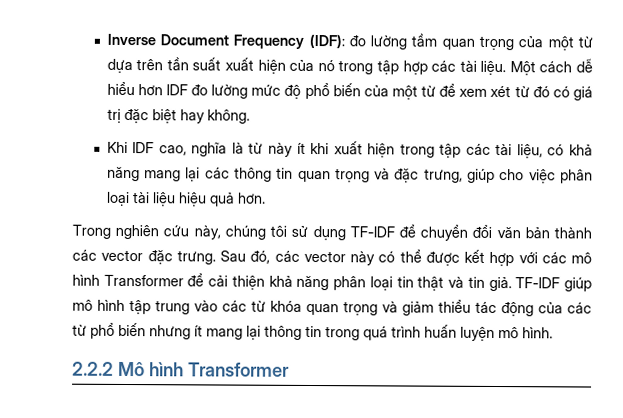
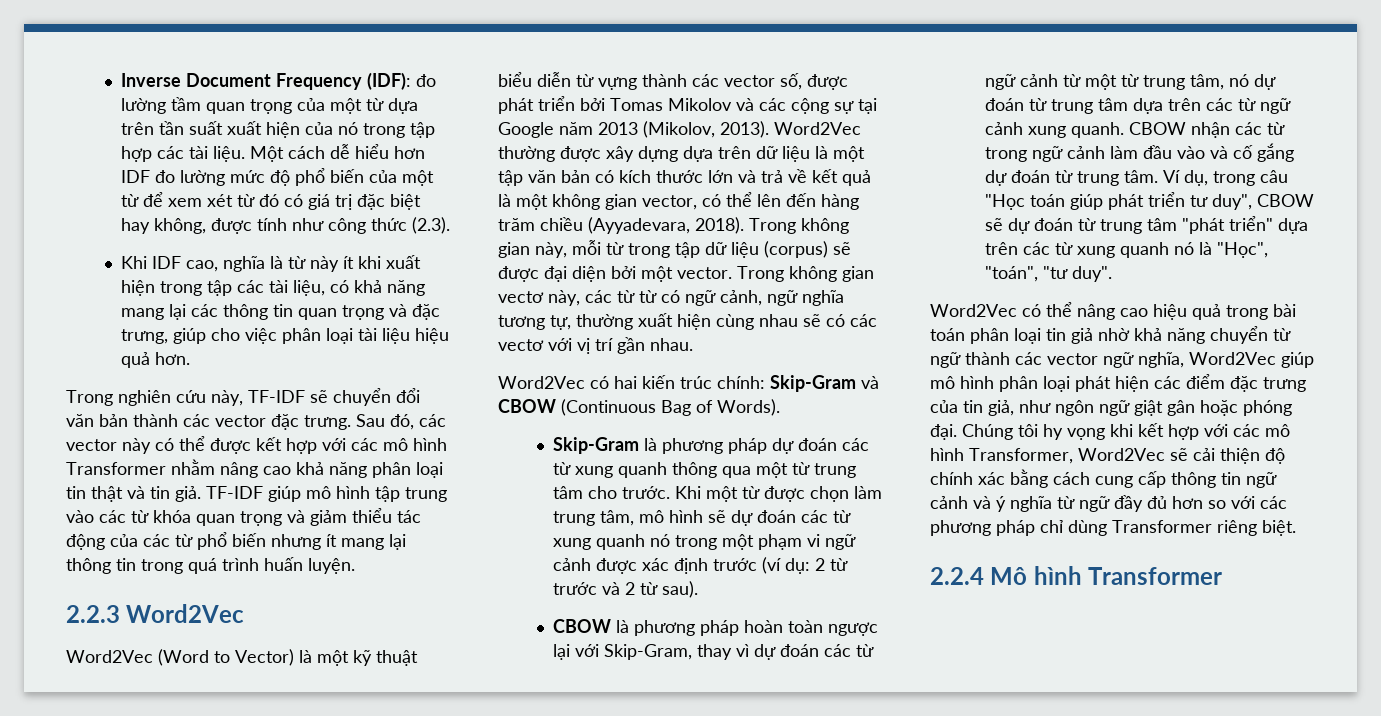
- Một cách dễ hiểu hơn IDF đo lường mức độ phổ biến của một từ để xem xét từ đó có giá trị đặc biệt hay không.
+ Một cách dễ hiểu hơn IDF đo lường mức độ phổ biến của một từ để xem xét từ đó có giá trị đặc biệt hay không, được tính như công thức (2.3).
- Trong nghiên cứu này, chúng tôi sử dụng TF-IDF để chuyển đổi văn bản thành các vector đặc trưng.
+ Trong nghiên cứu này, TF-IDF sẽ chuyển đổi văn bản thành các vector đặc trưng.
- Sau đó, các vector này có thể được kết hợp với các mô hình Transformer để cải thiện khả năng phân loại tin thật và tin giả.
+ Sau đó, các vector này có thể được kết hợp với các mô hình Transformer nhằm nâng cao khả năng phân loại tin thật và tin giả.
- TF-IDF giúp mô hình tập trung vào các từ khóa quan trọng và giảm thiểu tác động của các từ phổ biến nhưng ít mang lại thông tin trong quá trình huấn luyện mô hình.
- 2.2.2 Mô hình Transformer
+ TF-IDF giúp mô hình tập trung vào các từ khóa quan trọng và giảm thiểu tác động của các từ phổ biến nhưng ít mang lại thông tin trong quá trình huấn luyện.
+ 2.2.3 Word2Vec
+ Word2Vec (Word to Vector) là một kỹ thuật biểu diễn từ vựng thành các vector số, được phát triển bởi Tomas Mikolov và các cộng sự tại Google năm 2013 (Mikolov, 2013). Word2Vec thường được xây dựng dựa trên dữ liệu là một tập văn bản có kích thước lớn và trả về kết quả là một không gian vector, có thể lên đến hàng trăm chiều (Ayyadevara, 2018). Trong không gian này, mỗi từ trong tập dữ liệu (corpus) sẽ được đại diện bởi một vector. Trong không gian vectơ này, các từ từ có ngữ cảnh, ngữ nghĩa tương tự, thường xuất hiện cùng nhau sẽ có các vectơ với vị trí gần nhau.
+ Word2Vec có hai kiến trúc chính: Skip-Gram và CBOW (Continuous Bag of Words).
+ Skip-Gram là phương pháp dự đoán các từ xung quanh thông qua một từ trung tâm cho trước. Khi một từ được chọn làm trung tâm, mô hình sẽ dự đoán các từ xung quanh nó trong một phạm vi ngữ cảnh được xác định trước (ví dụ: 2 từ trước và 2 từ sau).
+ CBOW là phương pháp hoàn toàn ngược lại với Skip-Gram, thay vì dự đoán các từ ngữ cảnh từ một từ trung tâm, nó dự đoán từ trung tâm dựa trên các từ ngữ cảnh xung quanh. CBOW nhận các từ trong ngữ cảnh làm đầu vào và cố gắng dự đoán từ trung tâm. Ví dụ, trong câu "Học toán giúp phát triển tư duy", CBOW sẽ dự đoán từ trung tâm "phát triển" dựa trên các từ xung quanh nó là "Học", "toán", "tư duy".
+ Word2Vec có thể nâng cao hiệu quả trong bài toán phân loại tin giả nhờ khả năng chuyển từ ngữ thành các vector ngữ nghĩa, Word2Vec giúp mô hình phân loại phát hiện các điểm đặc trưng của tin giả, như ngôn ngữ giật gân hoặc phóng đại. Chúng tôi hy vọng khi kết hợp với các mô hình Transformer, Word2Vec sẽ cải thiện độ chính xác bằng cách cung cấp thông tin ngữ cảnh và ý nghĩa từ ngữ đầy đủ hơn so với các phương pháp chỉ dùng Transformer riêng biệt.
+ 2.2.4 Mô hình Transformer

